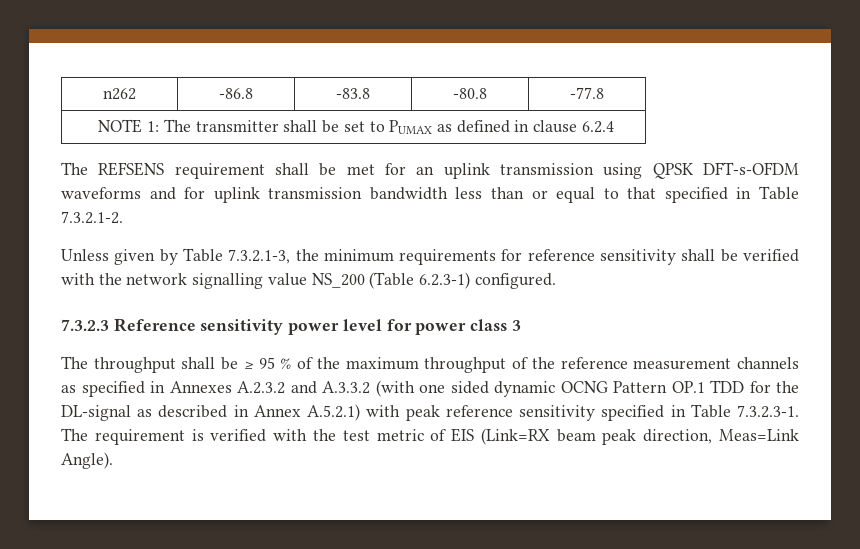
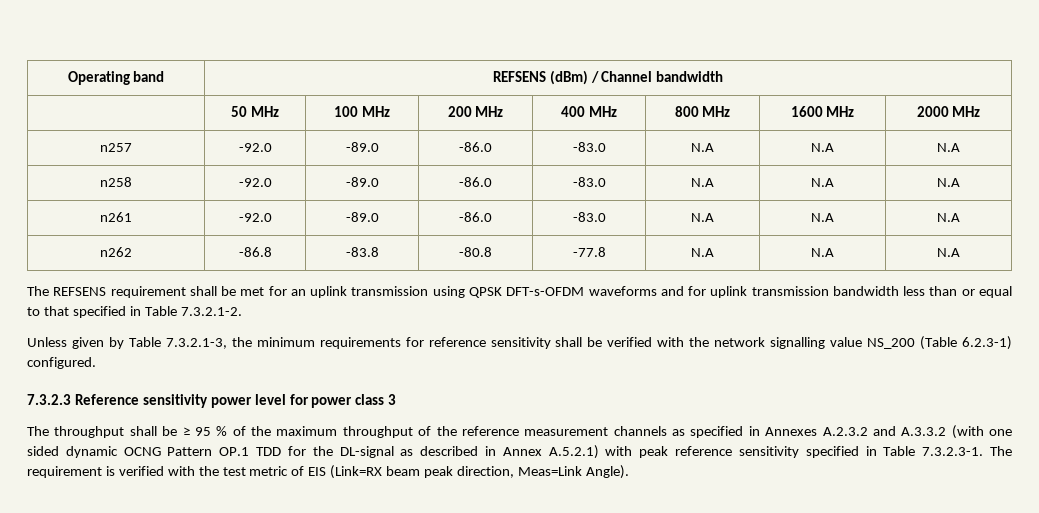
+ Operating band | REFSENS (dBm) / Channel bandwidth
+ | 50 MHz | 100 MHz | 200 MHz | 400 MHz | 800 MHz | 1600 MHz | 2000 MHz
+ n257 | -92.0 | -89.0 | -86.0 | -83.0 | N.A | N.A | N.A
+ n258 | -92.0 | -89.0 | -86.0 | -83.0 | N.A | N.A | N.A
+ n261 | -92.0 | -89.0 | -86.0 | -83.0 | N.A | N.A | N.A
- n262 | -86.8 | -83.8 | -80.8 | -77.8
- NOTE 1: The transmitter shall be set to PUMAX as defined in clause 6.2.4
+ n262 | -86.8 | -83.8 | -80.8 | -77.8 | N.A | N.A | N.A

